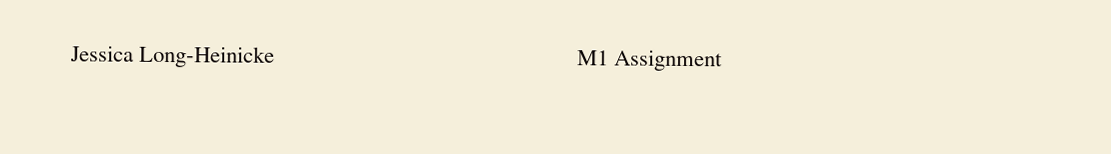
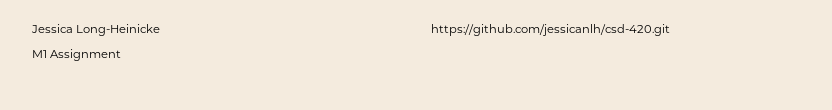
+ https://github.com/jessicanlh/csd-420.git

